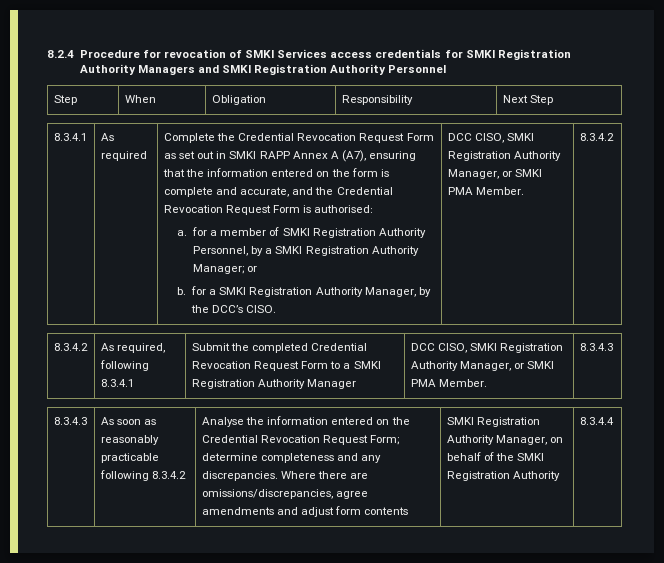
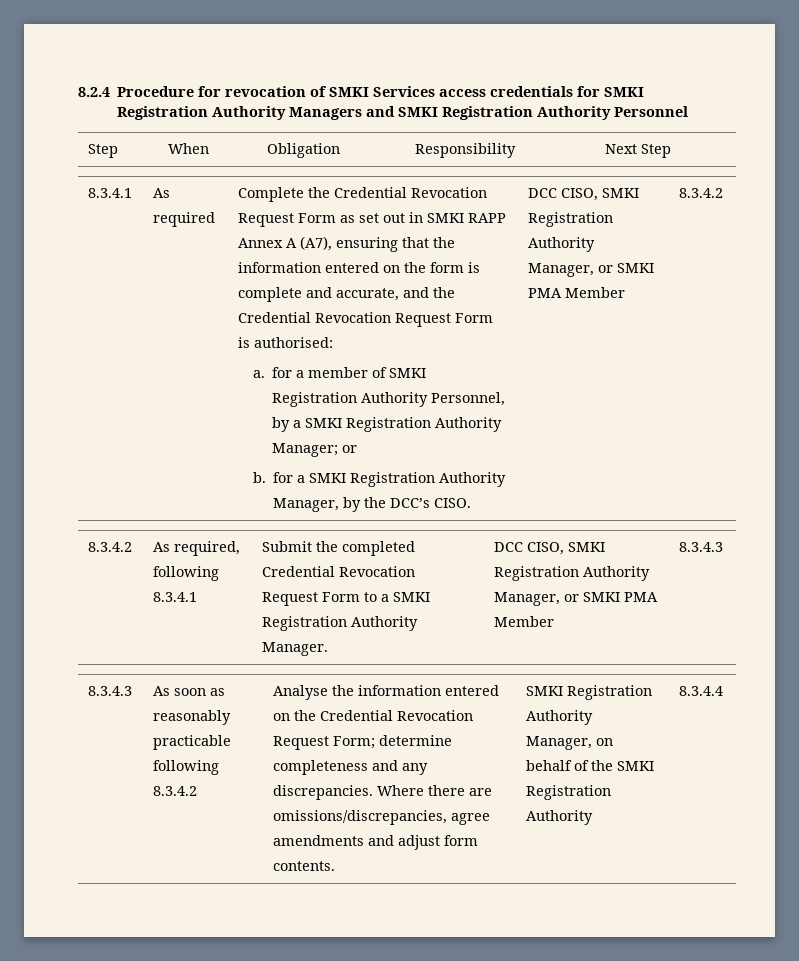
- b. for a SMKI Registration Authority Manager, by the DCC’s CISO. | DCC CISO, SMKI Registration Authority Manager, or SMKI PMA Member.
+ b. for a SMKI Registration Authority Manager, by the DCC’s CISO. | DCC CISO, SMKI Registration Authority Manager, or SMKI PMA Member
- 8.3.4.2 | As required, following 8.3.4.1 | Submit the completed Credential Revocation Request Form to a SMKI Registration Authority Manager | DCC CISO, SMKI Registration Authority Manager, or SMKI PMA Member. | 8.3.4.3
+ 8.3.4.2 | As required, following 8.3.4.1 | Submit the completed Credential Revocation Request Form to a SMKI Registration Authority Manager. | DCC CISO, SMKI Registration Authority Manager, or SMKI PMA Member | 8.3.4.3
- Where there are omissions/discrepancies, agree amendments and adjust form contents
+ Where there are omissions/discrepancies, agree amendments and adjust form contents.

